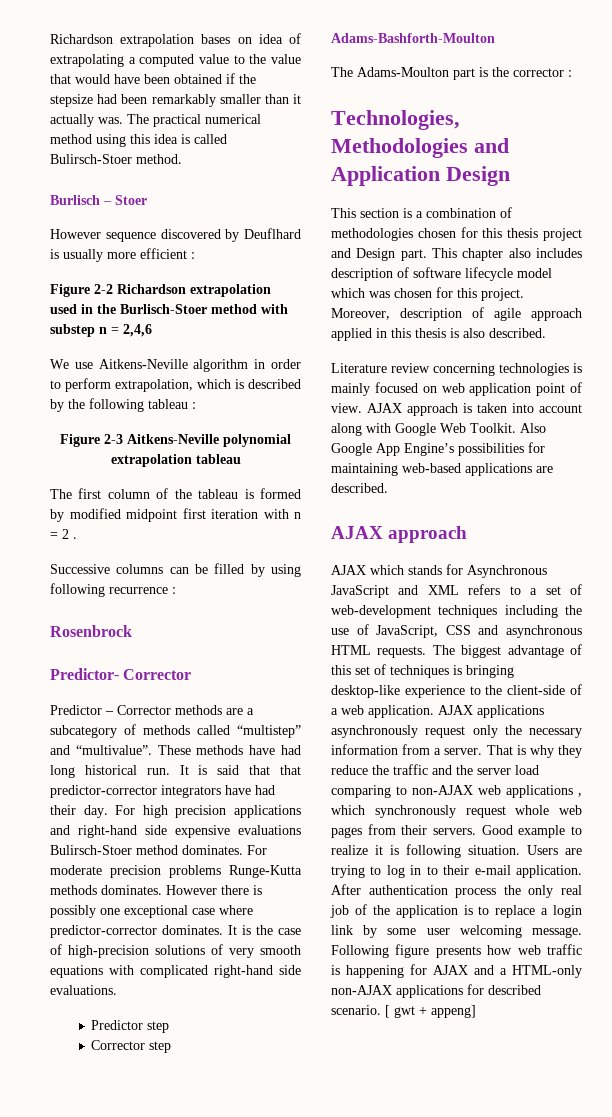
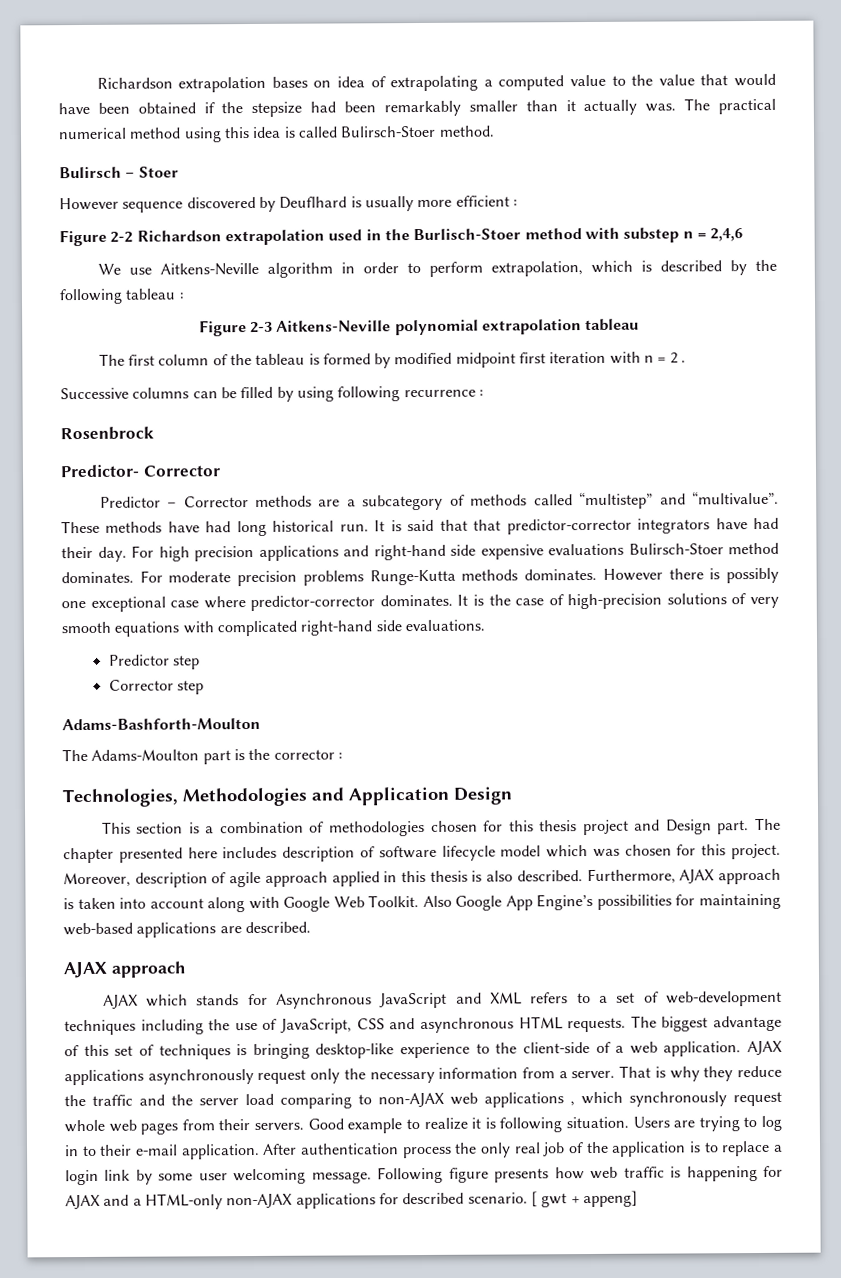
- Burlisch – Stoer
+ Bulirsch – Stoer
- This chapter also includes description of software lifecycle model which was chosen for this project.
+ The chapter presented here includes description of software lifecycle model which was chosen for this project.
- Moreover, description of agile approach applied in this thesis is also described.
- Literature review concerning technologies is mainly focused on web application point of view. AJAX approach is taken into account along with Google Web Toolkit.
+ Moreover, description of agile approach applied in this thesis is also described. Furthermore, AJAX approach is taken into account along with Google Web Toolkit.

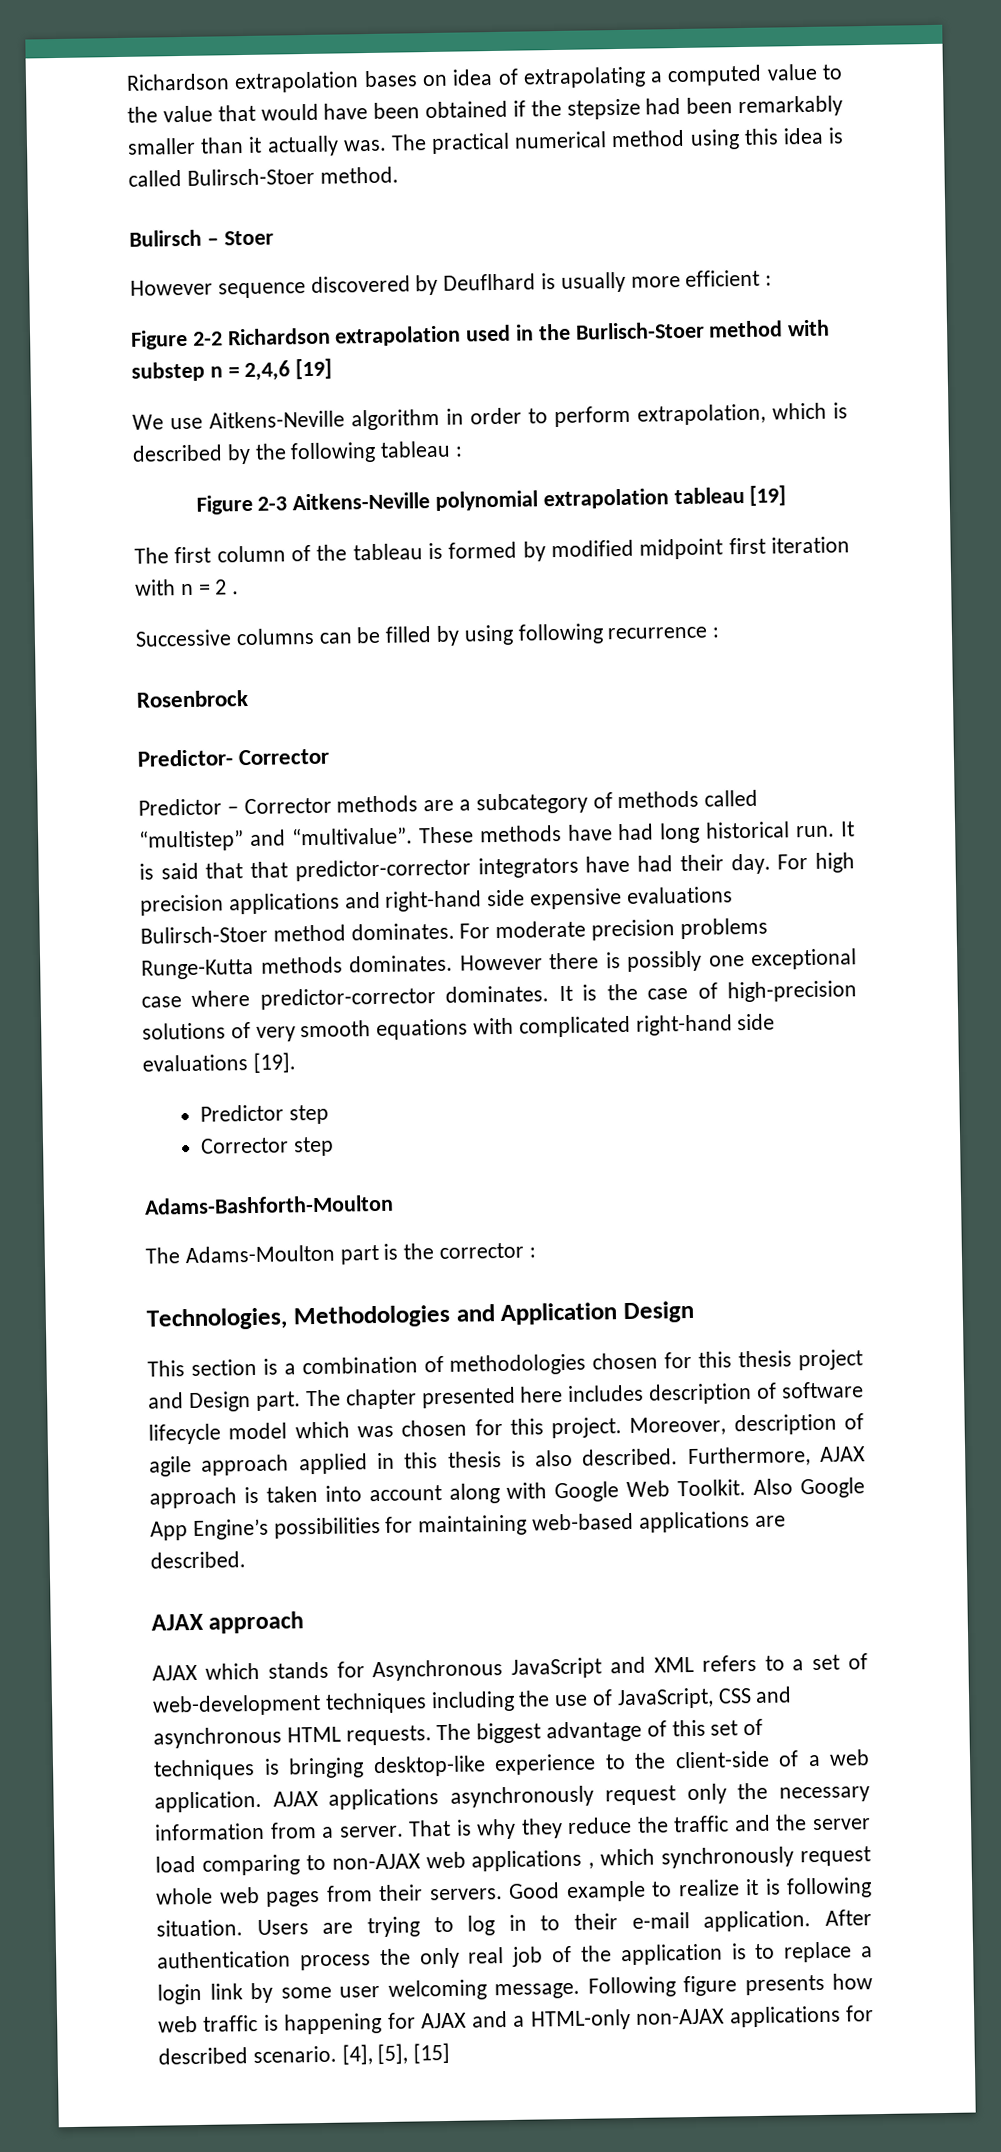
- Figure 2-2 Richardson extrapolation used in the Burlisch-Stoer method with substep n = 2,4,6
+ Figure 2-2 Richardson extrapolation used in the Burlisch-Stoer method with substep n = 2,4,6 [19]
- Figure 2-3 Aitkens-Neville polynomial extrapolation tableau
+ Figure 2-3 Aitkens-Neville polynomial extrapolation tableau [19]
- It is the case of high-precision solutions of very smooth equations with complicated right-hand side evaluations.
+ It is the case of high-precision solutions of very smooth equations with complicated right-hand side evaluations [19].
- [ gwt + appeng]
+ [4], [5], [15]

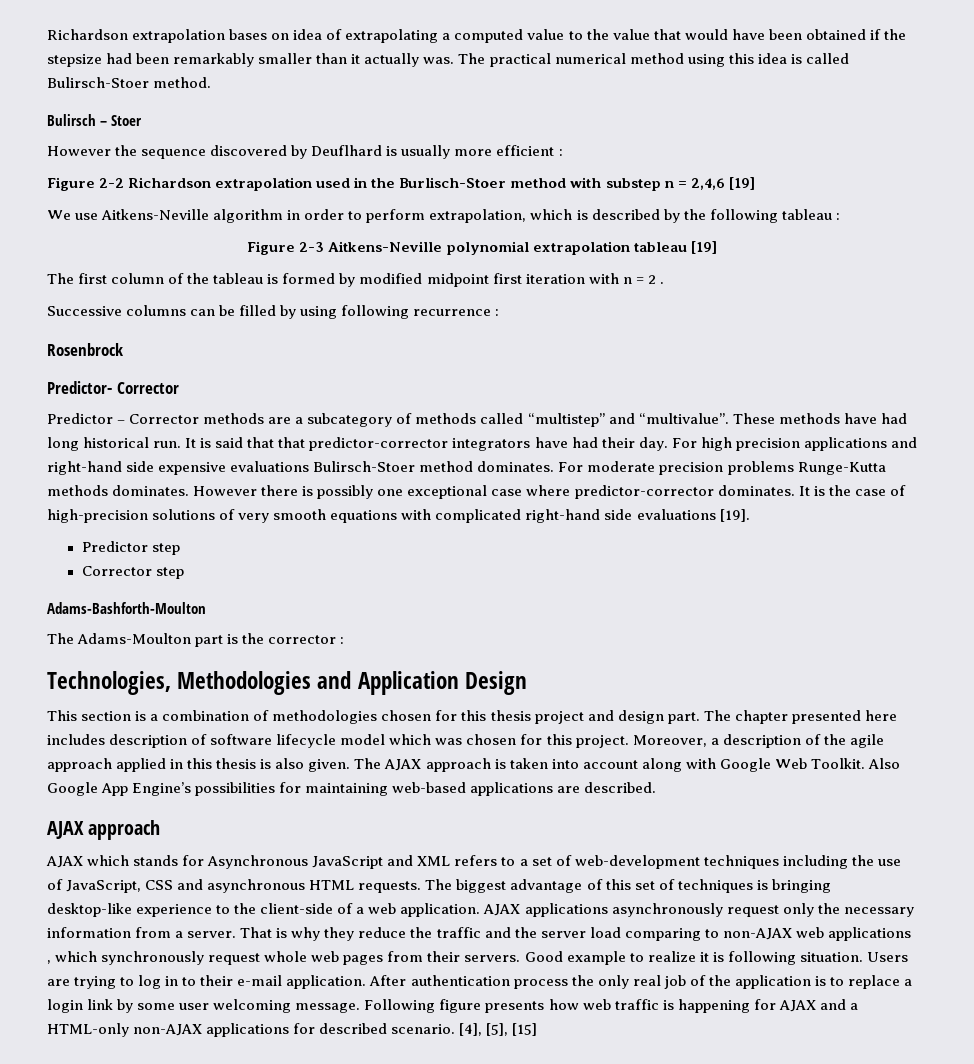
- However sequence discovered by Deuflhard is usually more efficient :
+ However the sequence discovered by Deuflhard is usually more efficient :
- This section is a combination of methodologies chosen for this thesis project and Design part.
+ This section is a combination of methodologies chosen for this thesis project and design part.
- Moreover, description of agile approach applied in this thesis is also described. Furthermore, AJAX approach is taken into account along with Google Web Toolkit.
+ Moreover, a description of the agile approach applied in this thesis is also given. The AJAX approach is taken into account along with Google Web Toolkit.

